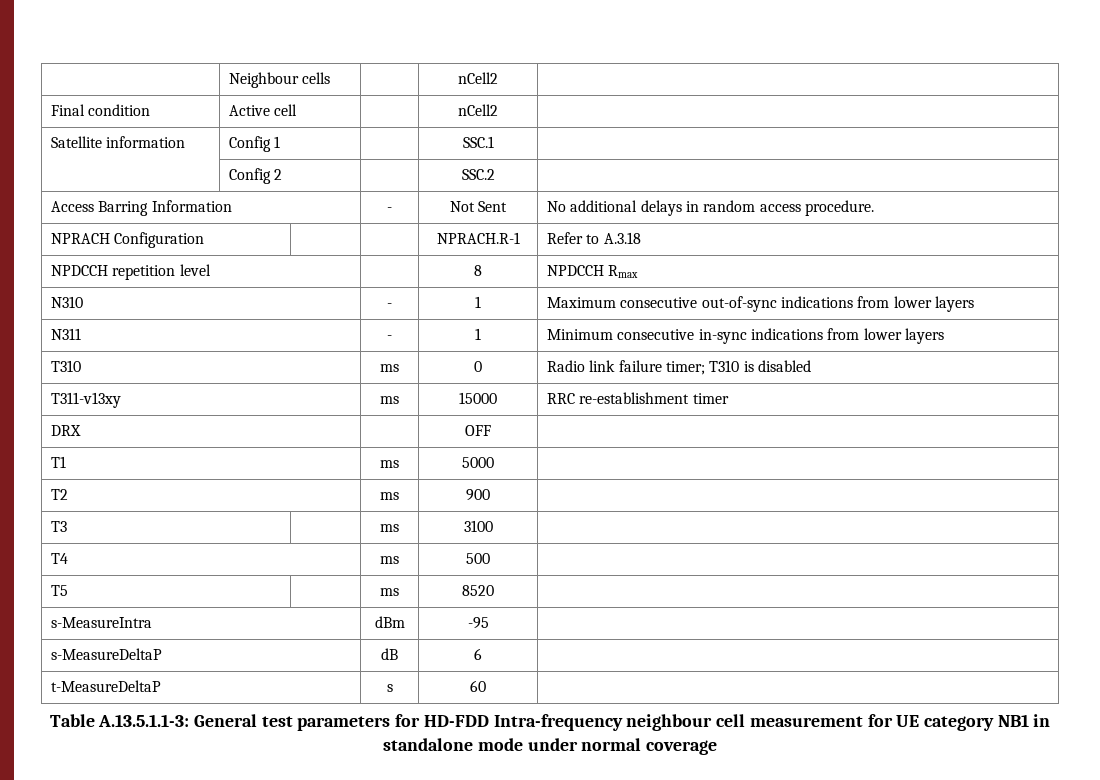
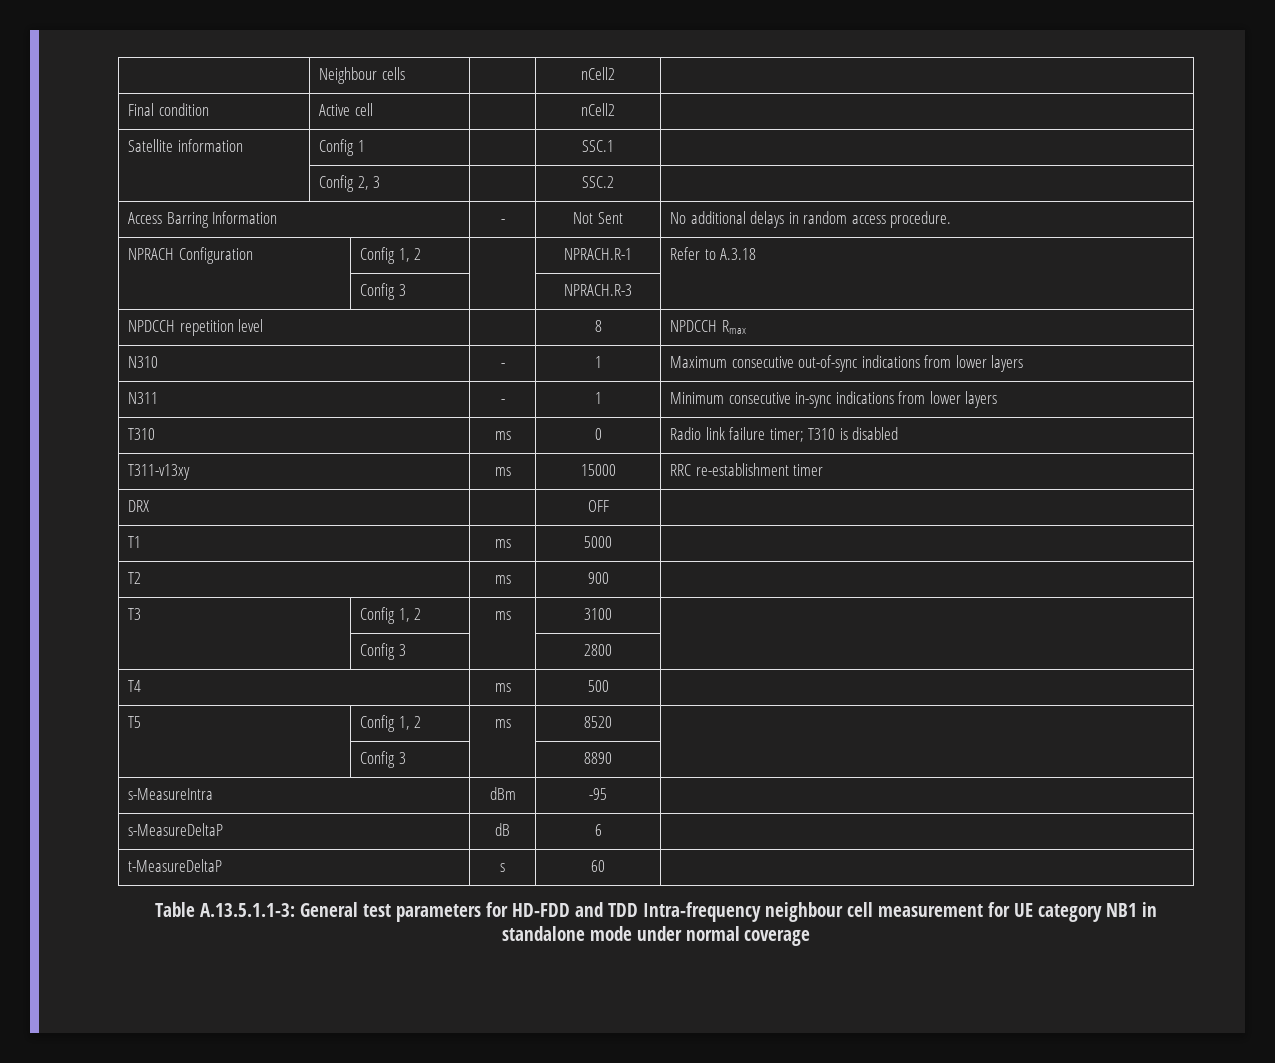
- | Config 2 | | SSC.2 |
+ | Config 2, 3 | | SSC.2 |
- NPRACH Configuration | | | NPRACH.R-1 | Refer to A.3.18
+ NPRACH Configuration | Config 1, 2 | | NPRACH.R-1 | Refer to A.3.18
+ | Config 3 | | NPRACH.R-3 |
- T3 | | ms | 3100 |
+ T3 | Config 1, 2 | ms | 3100 |
+ | Config 3 | | 2800 |
- T5 | | ms | 8520 |
+ T5 | Config 1, 2 | ms | 8520 |
+ | Config 3 | | 8890 |
- Table A.13.5.1.1-3: General test parameters for HD-FDD Intra-frequency neighbour cell measurement for UE category NB1 in standalone mode under normal coverage
+ Table A.13.5.1.1-3: General test parameters for HD-FDD and TDD Intra-frequency neighbour cell measurement for UE category NB1 in standalone mode under normal coverage

